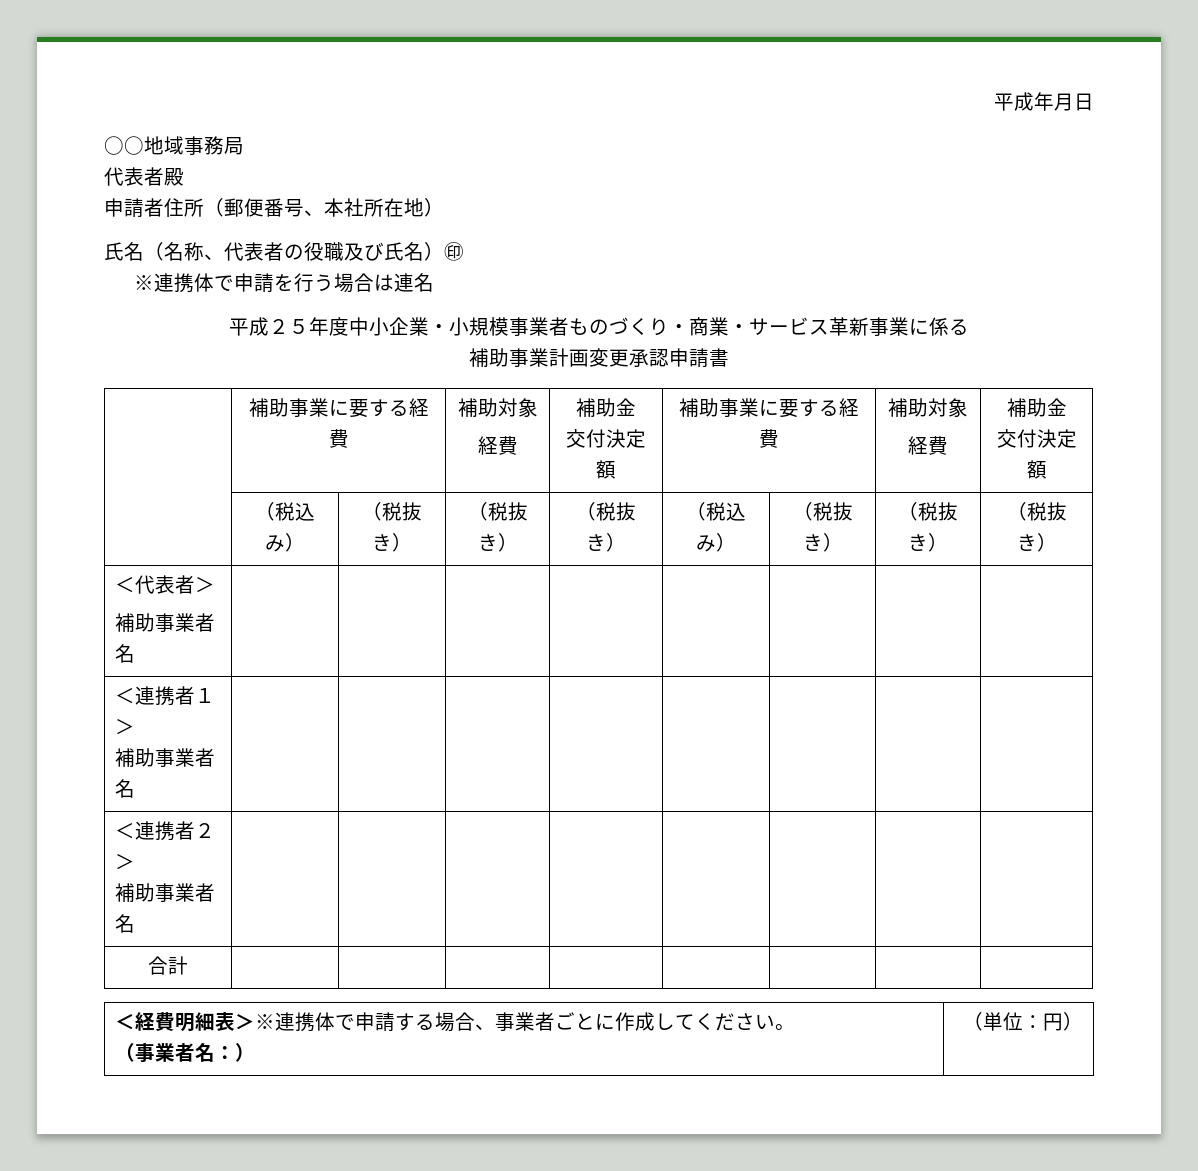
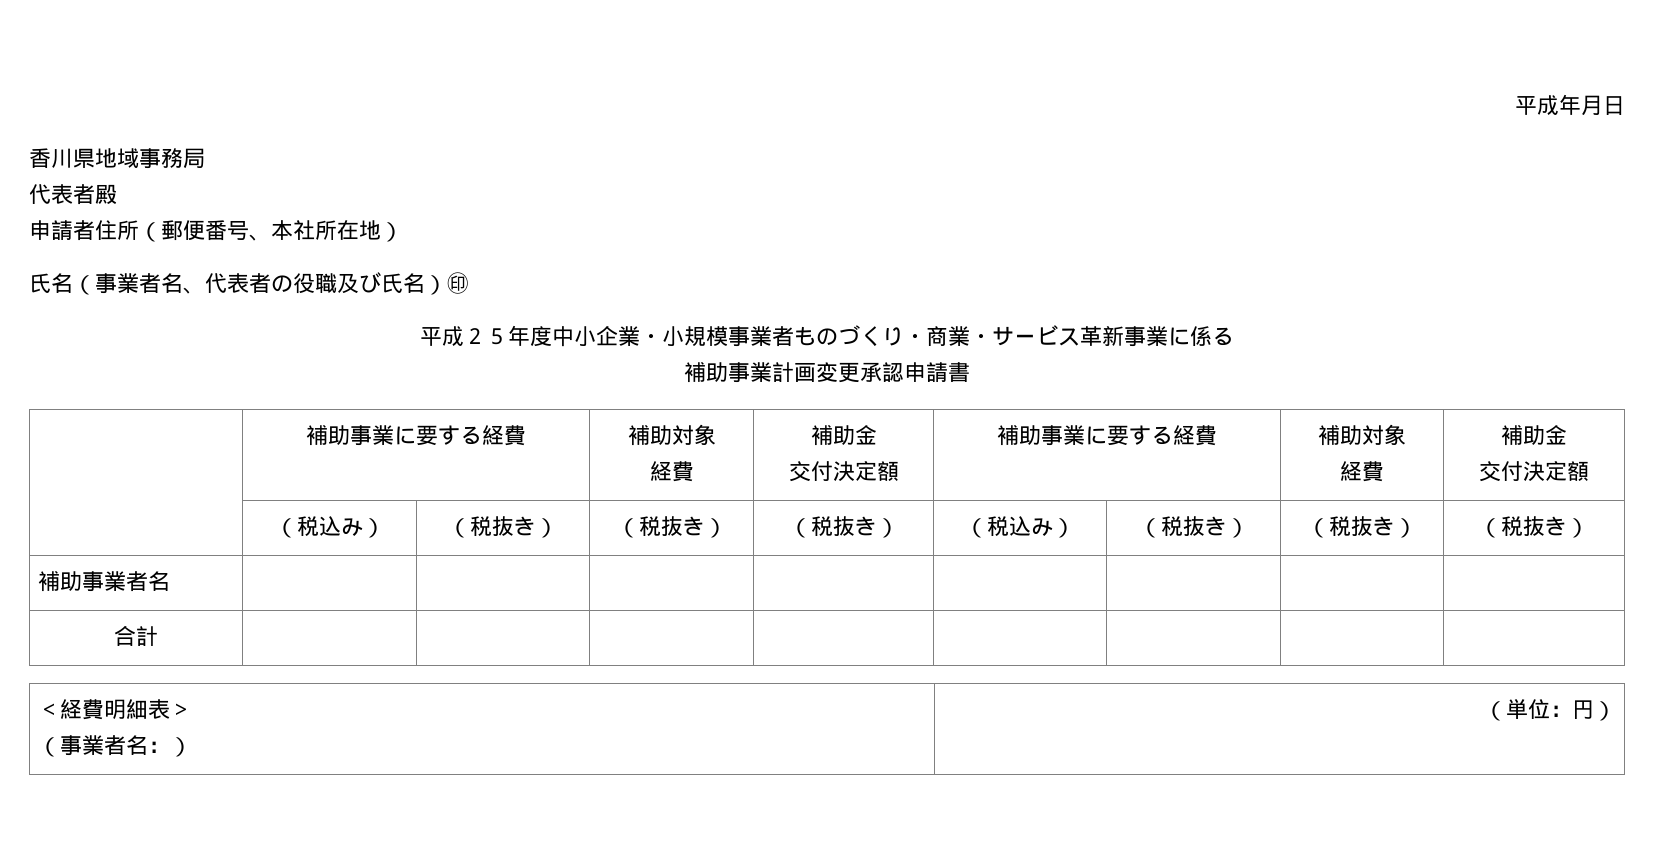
- ○○地域事務局
+ 香川県地域事務局
- 氏名（名称、代表者の役職及び氏名）㊞
+ 氏名（事業者名、代表者の役職及び氏名）㊞
- ※連携体で申請を行う場合は連名
- ＜代表者＞
- 補助事業者名 | | | | | | | |
- ＜連携者１＞
- 補助事業者名 | | | | | | | |
- ＜連携者２＞
- ＜経費明細表＞※連携体で申請する場合、事業者ごとに作成してください。
+ ＜経費明細表＞

